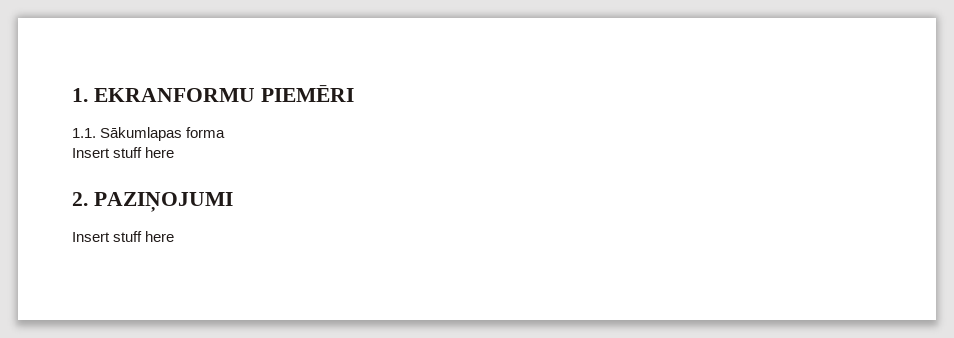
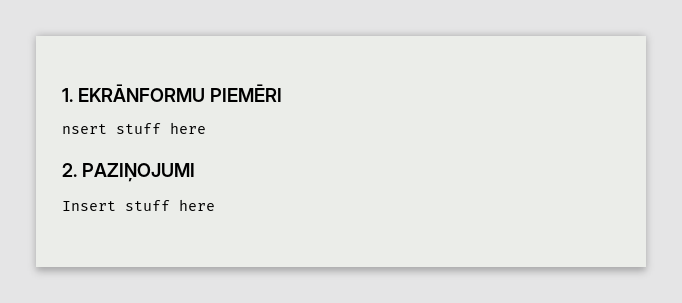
- 1. EKRANFORMU PIEMĒRI
+ 1. EKRĀNFORMU PIEMĒRI
- 1.1. Sākumlapas forma
- Insert stuff here
+ nsert stuff here

